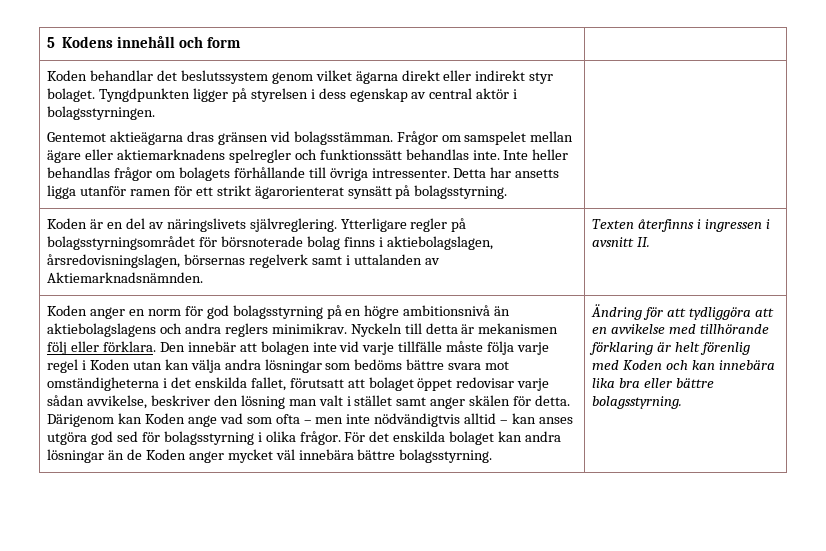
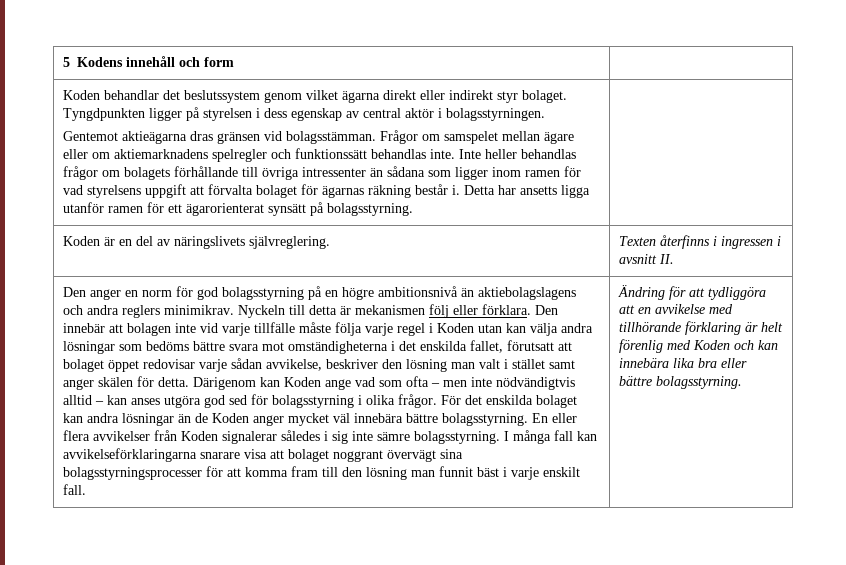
- Frågor om samspelet mellan ägare eller aktiemarknadens spelregler och funktionssätt behandlas inte.
+ Frågor om samspelet mellan ägare eller om aktiemarknadens spelregler och funktionssätt behandlas inte.
- Inte heller behandlas frågor om bolagets förhållande till övriga intressenter.
+ Inte heller behandlas frågor om bolagets förhållande till övriga intressenter än sådana som ligger inom ramen för vad styrelsens uppgift att förvalta bolaget för ägarnas räkning består i.
- Detta har ansetts ligga utanför ramen för ett strikt ägarorienterat synsätt på bolagsstyrning.
+ Detta har ansetts ligga utanför ramen för ett ägarorienterat synsätt på bolagsstyrning.
- Koden är en del av näringslivets självreglering. Ytterligare regler på bolagsstyrningsområdet för börsnoterade bolag finns i aktiebolagslagen, årsredovisningslagen, börsernas regelverk samt i uttalanden av Aktiemarknadsnämnden. | Texten återfinns i ingressen i avsnitt II.
+ Koden är en del av näringslivets självreglering. | Texten återfinns i ingressen i avsnitt II.
- Koden anger en norm för god bolagsstyrning på en högre ambitionsnivå än aktiebolagslagens och andra reglers minimikrav.
+ Den anger en norm för god bolagsstyrning på en högre ambitionsnivå än aktiebolagslagens och andra reglers minimikrav.
+ En eller flera avvikelser från Koden signalerar således i sig inte sämre bolagsstyrning. I många fall kan avvikelseförklaringarna snarare visa att bolaget noggrant övervägt sina bolagsstyrningsprocesser för att komma fram till den lösning man funnit bäst i varje enskilt fall.

